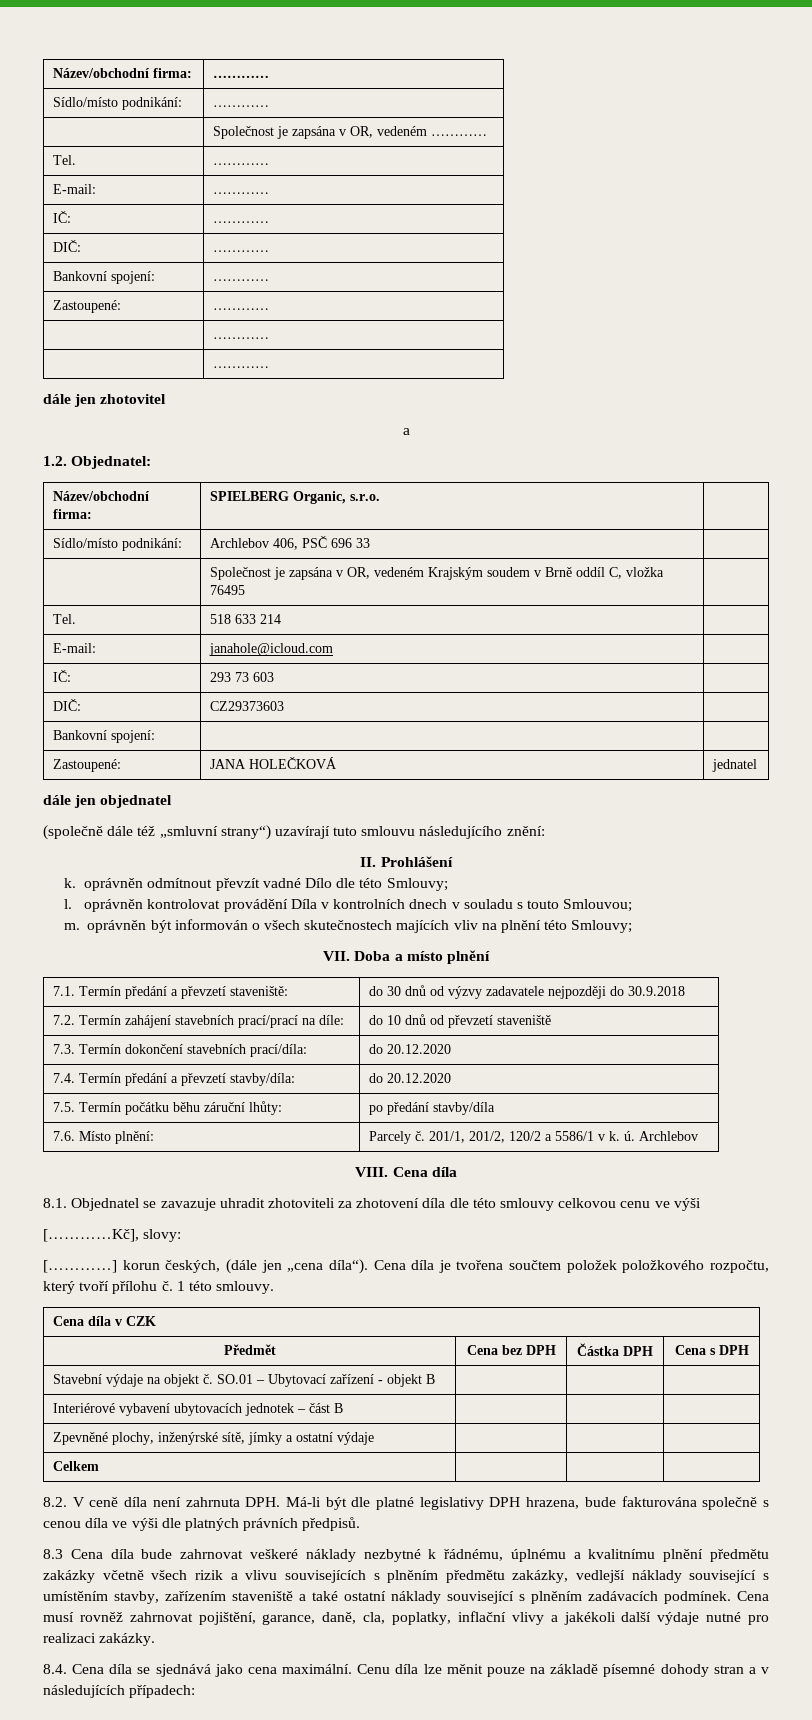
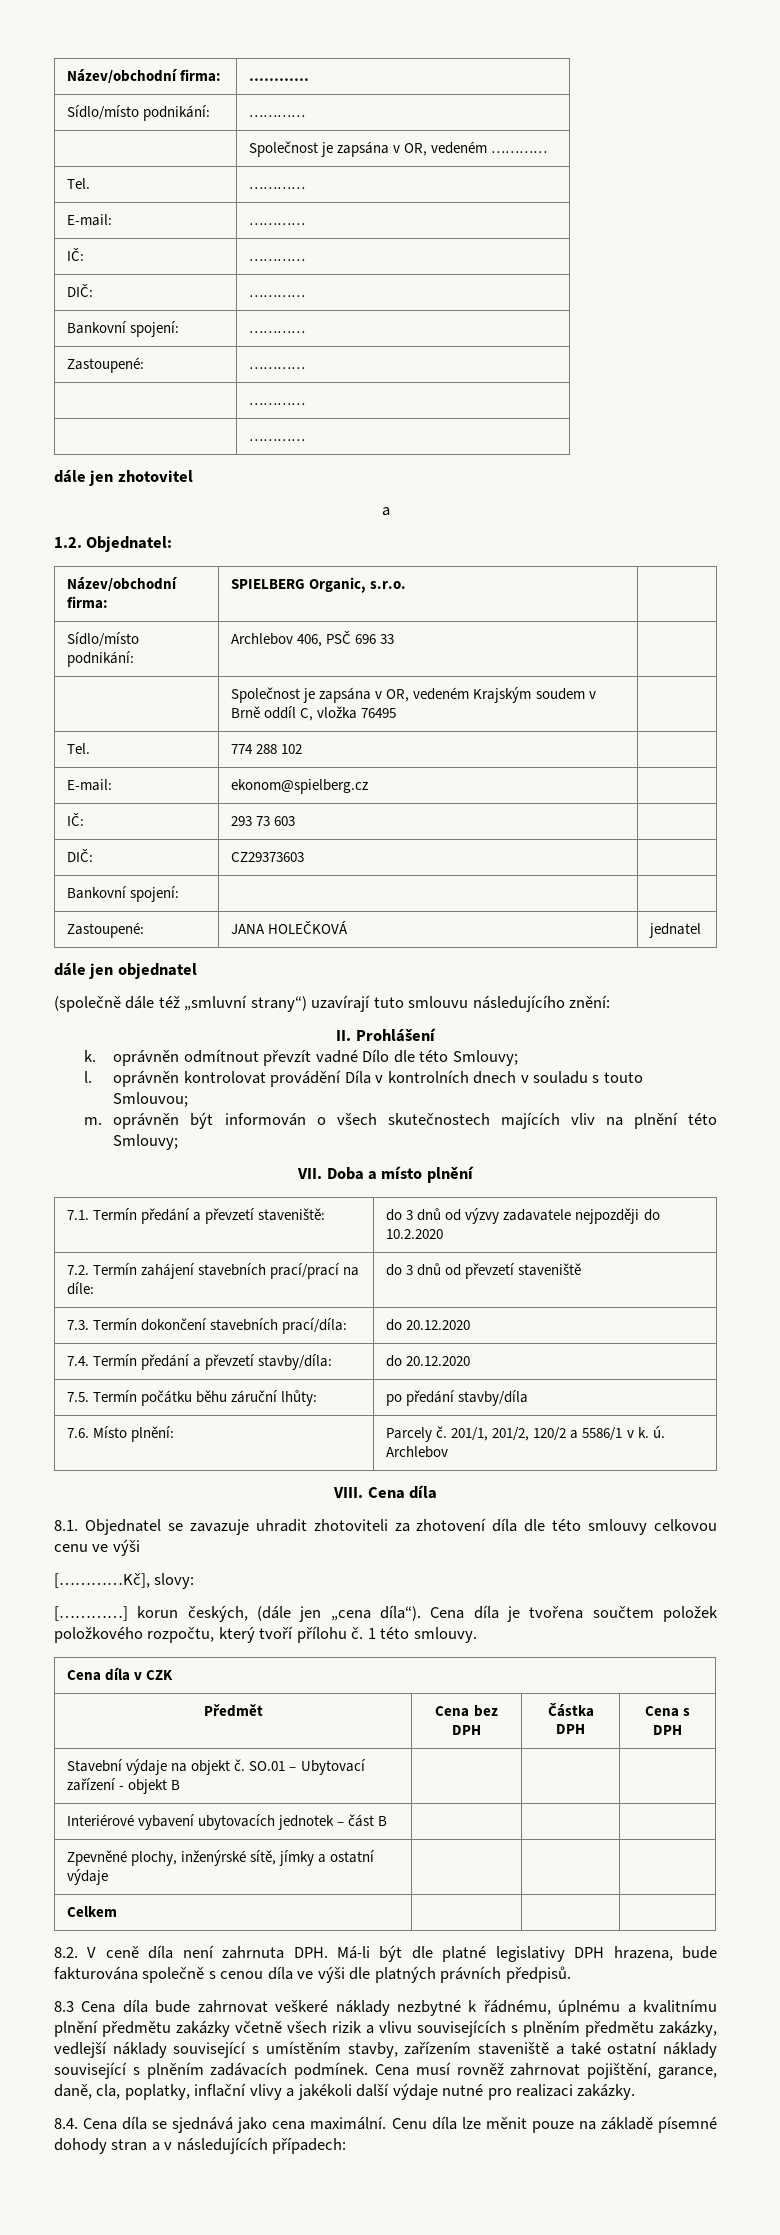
- Tel. | 518 633 214 |
- E-mail: | janahole@icloud.com |
+ Tel. | 774 288 102 |
+ E-mail: | ekonom@spielberg.cz |
- 7.1. Termín předání a převzetí staveniště: | do 30 dnů od výzvy zadavatele nejpozději do 30.9.2018
+ 7.1. Termín předání a převzetí staveniště: | do 3 dnů od výzvy zadavatele nejpozději do 10.2.2020
- 7.2. Termín zahájení stavebních prací/prací na díle: | do 10 dnů od převzetí staveniště
+ 7.2. Termín zahájení stavebních prací/prací na díle: | do 3 dnů od převzetí staveniště

